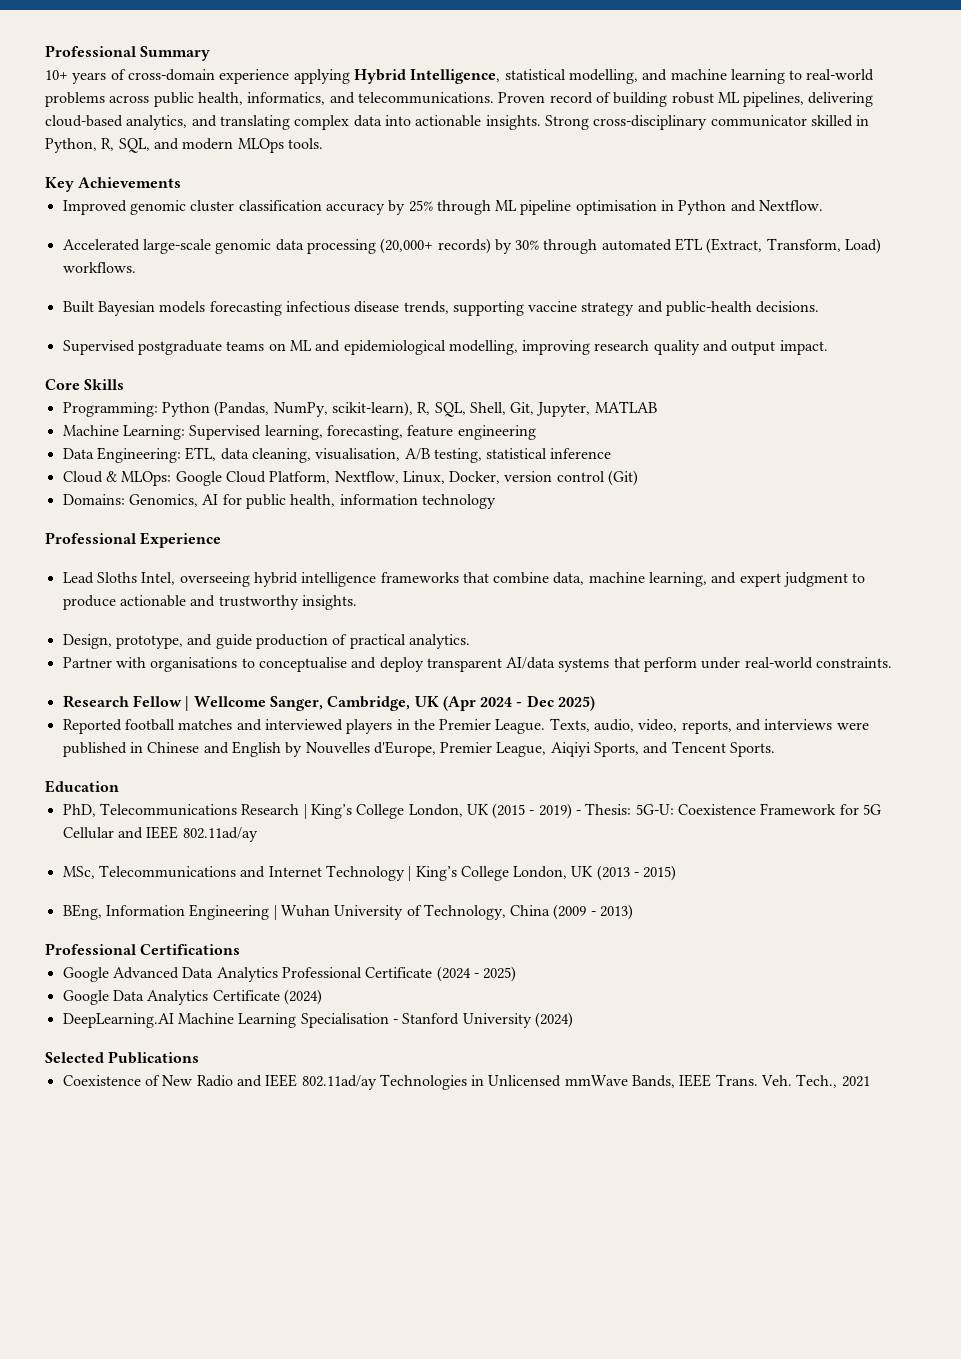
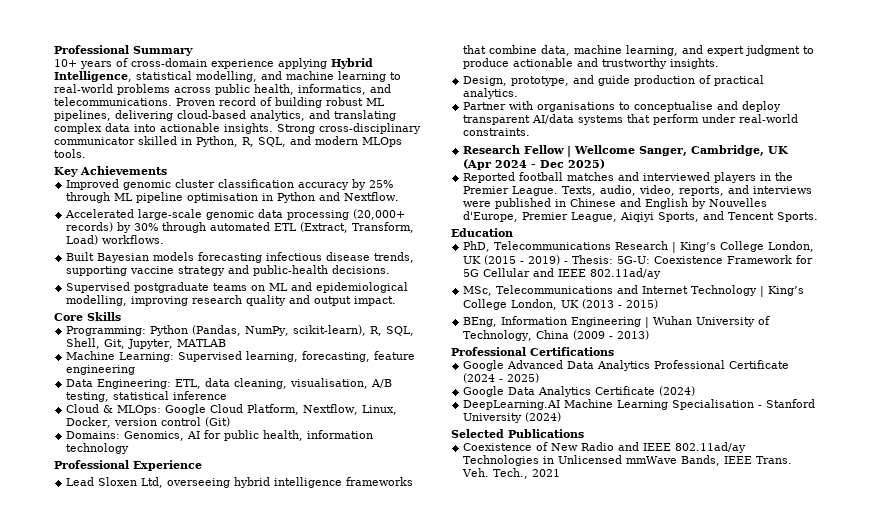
- Lead Sloths Intel, overseeing hybrid intelligence frameworks that combine data, machine learning, and expert judgment to produce actionable and trustworthy insights.
+ Lead Sloxen Ltd, overseeing hybrid intelligence frameworks that combine data, machine learning, and expert judgment to produce actionable and trustworthy insights.

